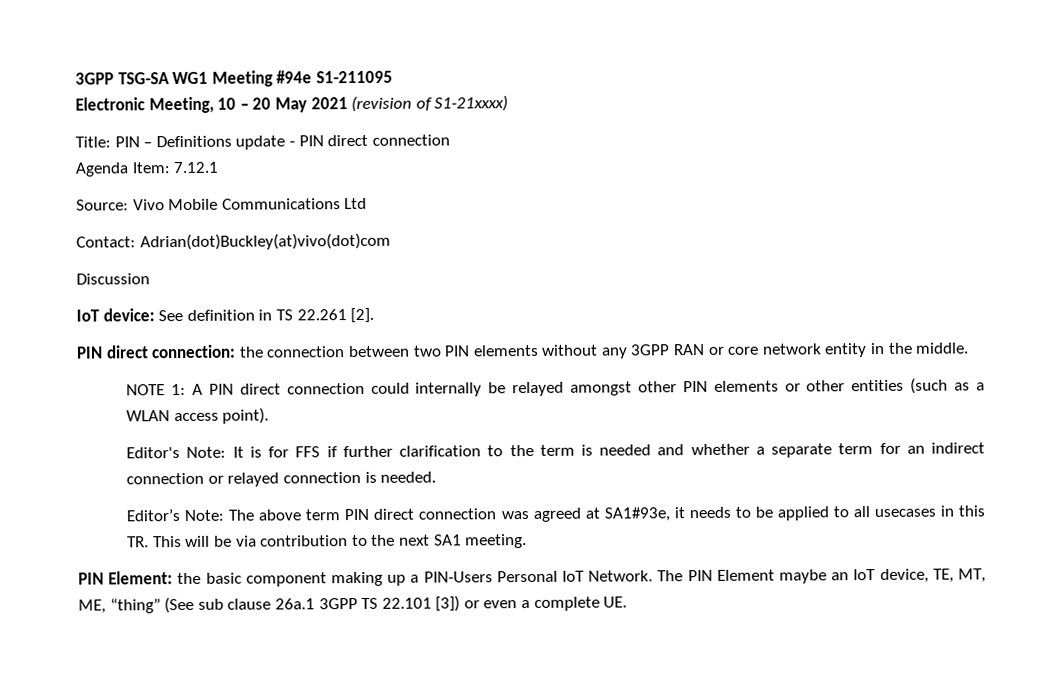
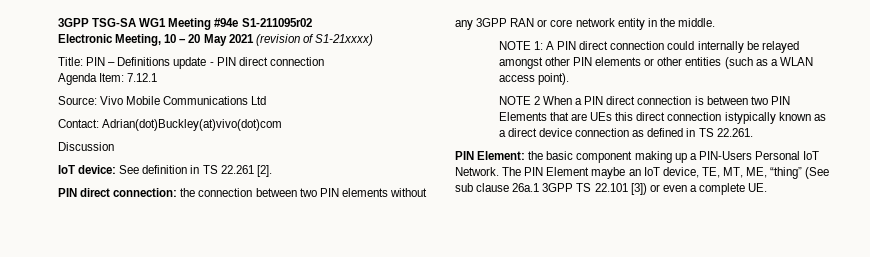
- 3GPP TSG-SA WG1 Meeting #94e S1-211095
+ 3GPP TSG-SA WG1 Meeting #94e S1-211095r02
- Editor's Note: It is for FFS if further clarification to the term is needed and whether a separate term for an indirect connection or relayed connection is needed.
- Editor’s Note: The above term PIN direct connection was agreed at SA1#93e, it needs to be applied to all usecases in this TR. This will be via contribution to the next SA1 meeting.
+ NOTE 2 When a PIN direct connection is between two PIN Elements that are UEs this direct connection istypically known as a direct device connection as defined in TS 22.261.

